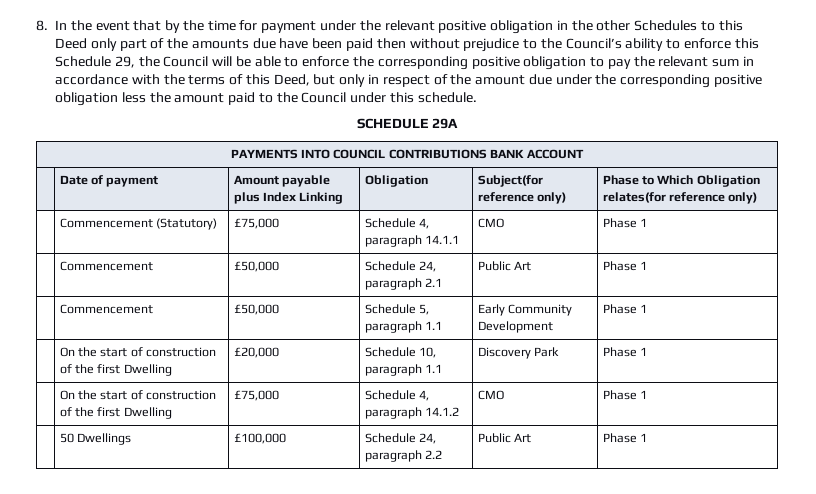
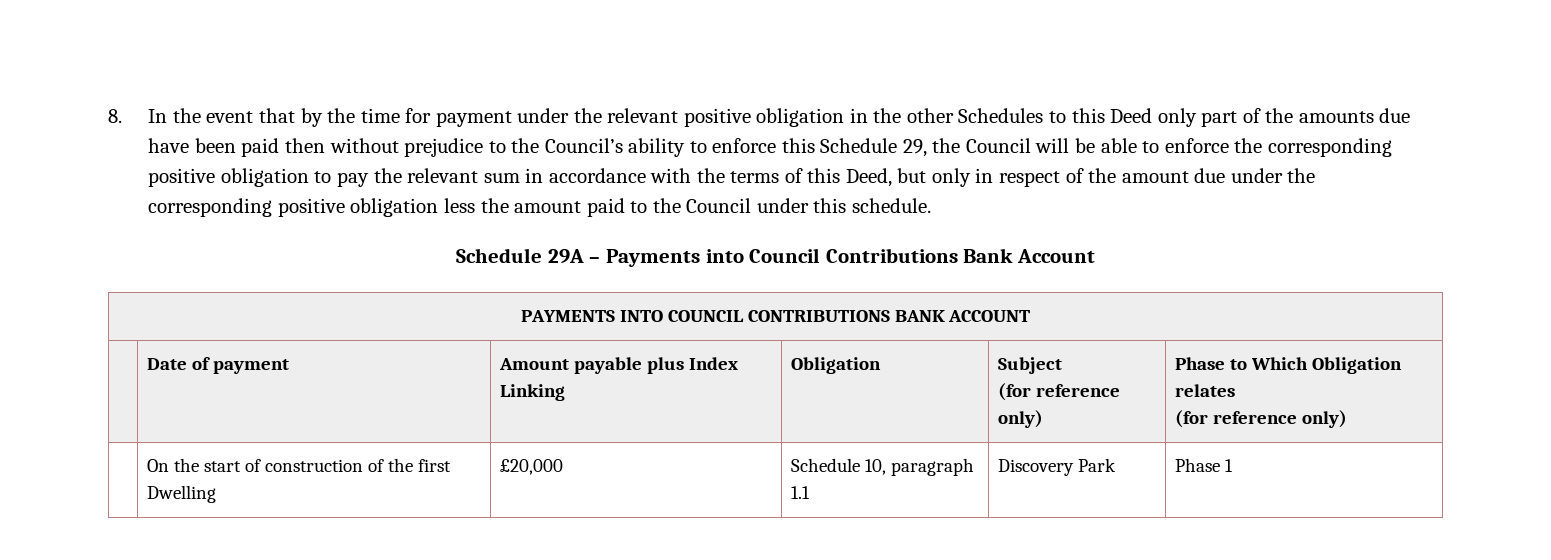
- SCHEDULE 29A
+ Schedule 29A – Payments into Council Contributions Bank Account
- | Date of payment | Amount payable plus Index Linking | Obligation | Subject(for reference only) | Phase to Which Obligation relates(for reference only)
- | Commencement (Statutory) | £75,000 | Schedule 4, paragraph 14.1.1 | CMO | Phase 1
- | Commencement | £50,000 | Schedule 24, paragraph 2.1 | Public Art | Phase 1
- | Commencement | £50,000 | Schedule 5, paragraph 1.1 | Early Community Development | Phase 1
+ | Date of payment | Amount payable plus Index Linking | Obligation | Subject
+ (for reference only) | Phase to Which Obligation relates
+ (for reference only)
- | On the start of construction of the first Dwelling | £75,000 | Schedule 4, paragraph 14.1.2 | CMO | Phase 1
- | 50 Dwellings | £100,000 | Schedule 24, paragraph 2.2 | Public Art | Phase 1

